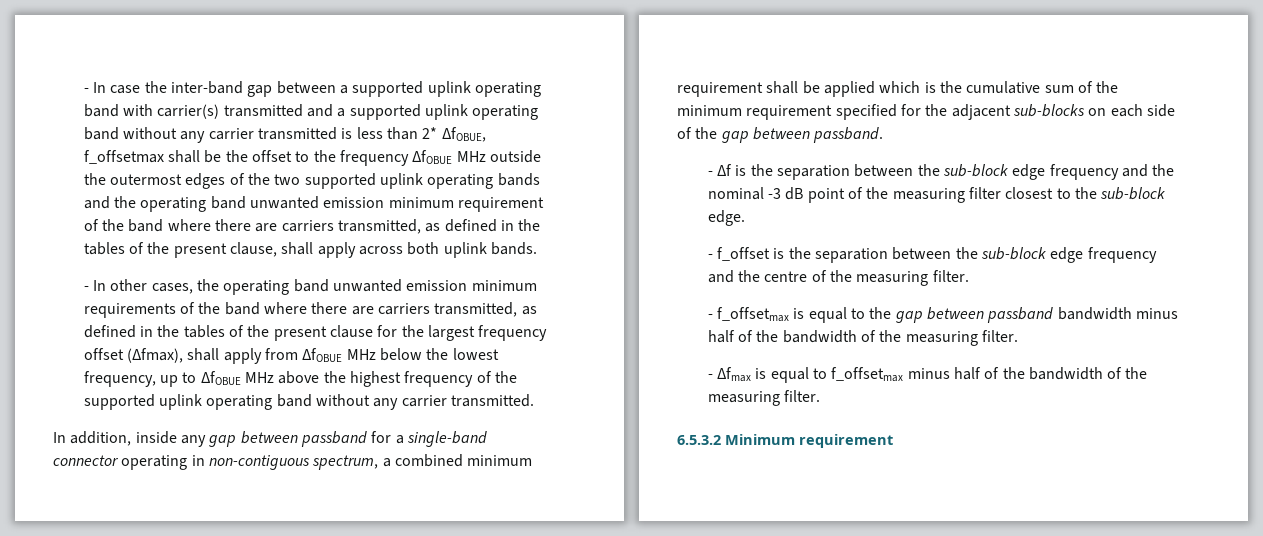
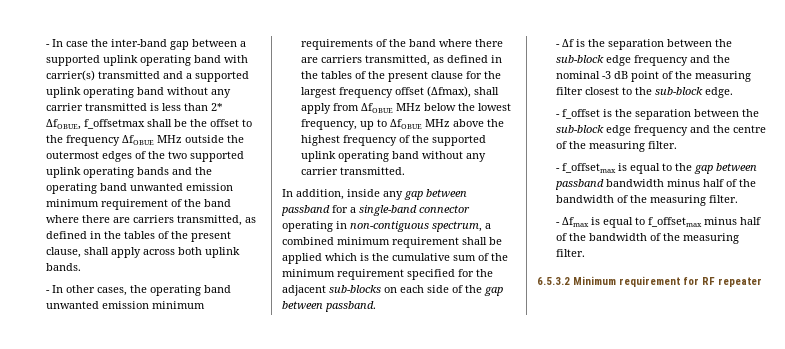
- 6.5.3.2 Minimum requirement
+ 6.5.3.2 Minimum requirement for RF repeater

